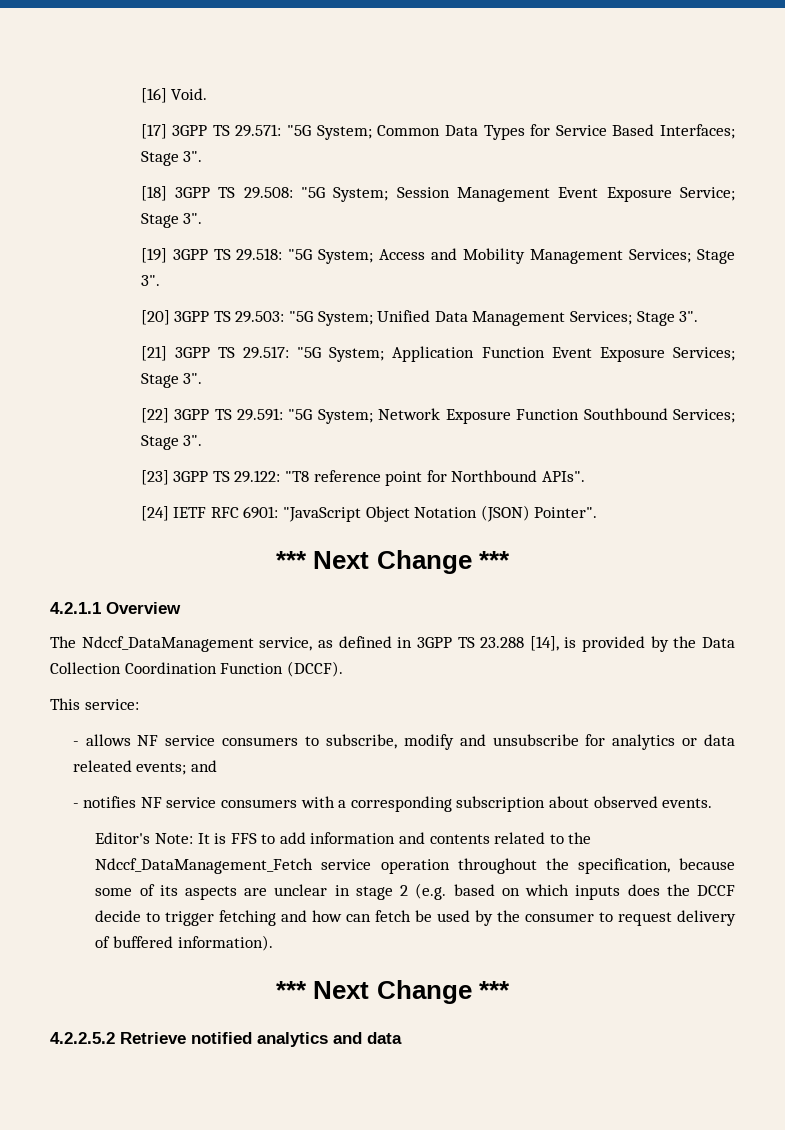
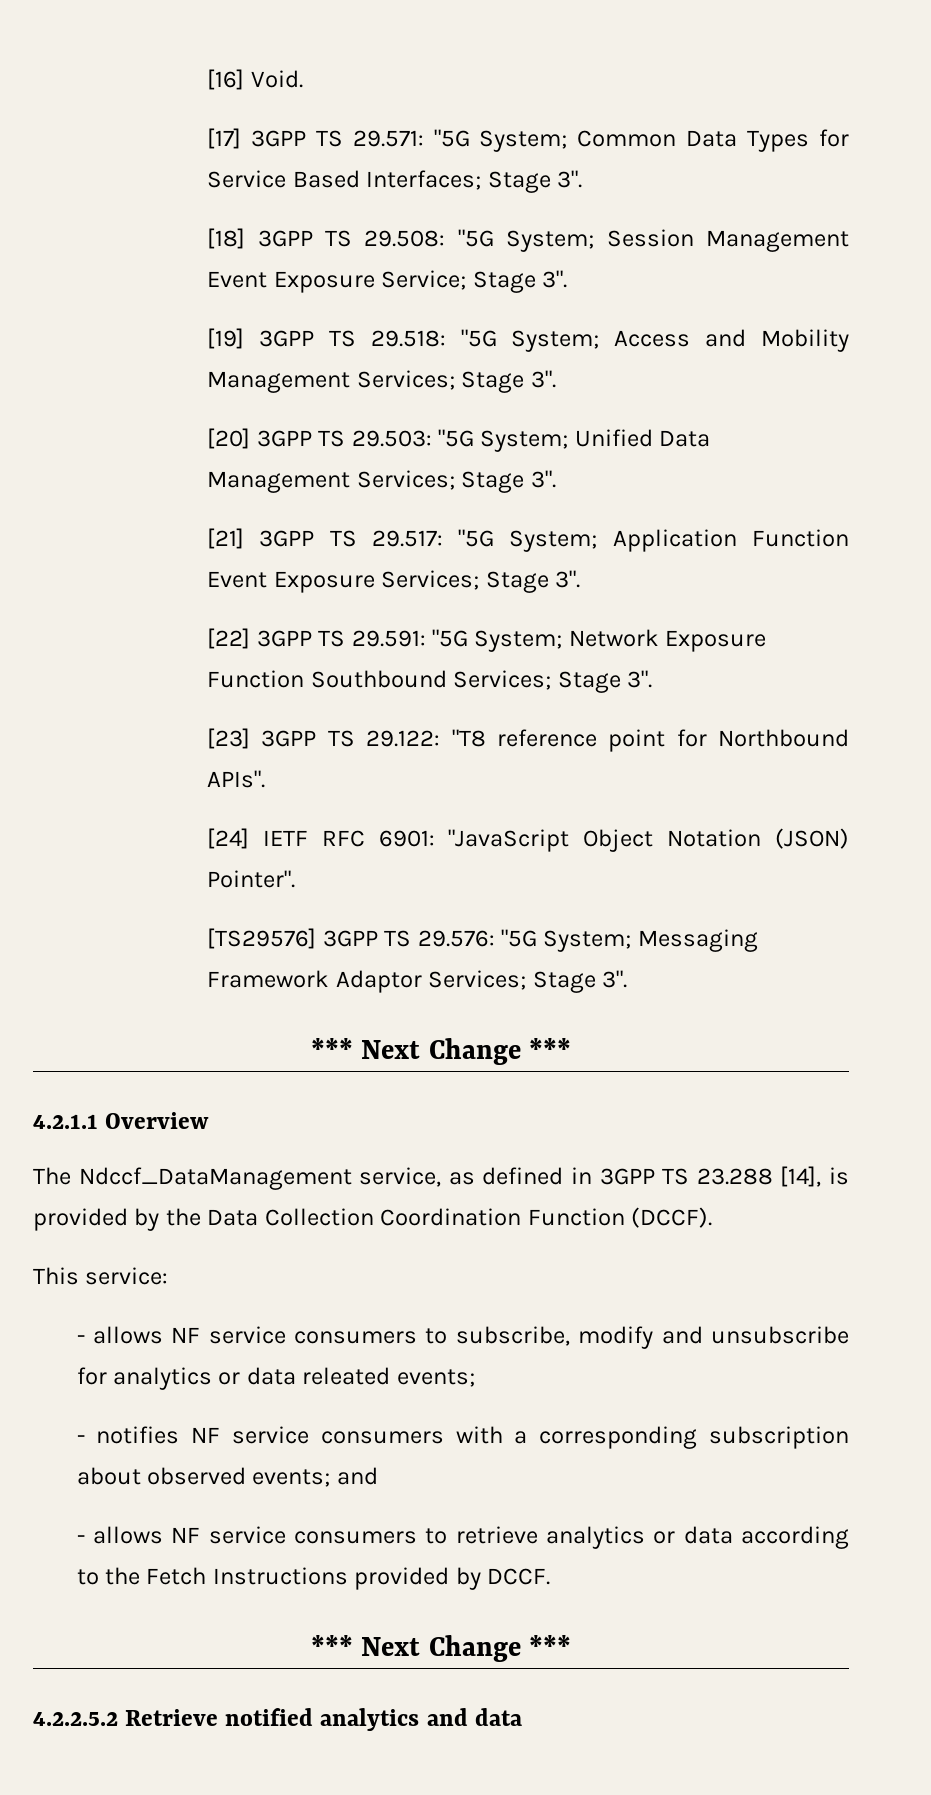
+ [TS29576] 3GPP TS 29.576: "5G System; Messaging Framework Adaptor Services; Stage 3".
- - allows NF service consumers to subscribe, modify and unsubscribe for analytics or data releated events; and
+ - allows NF service consumers to subscribe, modify and unsubscribe for analytics or data releated events;
- - notifies NF service consumers with a corresponding subscription about observed events.
- Editor's Note: It is FFS to add information and contents related to the Ndccf_DataManagement_Fetch service operation throughout the specification, because some of its aspects are unclear in stage 2 (e.g. based on which inputs does the DCCF decide to trigger fetching and how can fetch be used by the consumer to request delivery of buffered information).
+ - notifies NF service consumers with a corresponding subscription about observed events; and
+ - allows NF service consumers to retrieve analytics or data according to the Fetch Instructions provided by DCCF.

